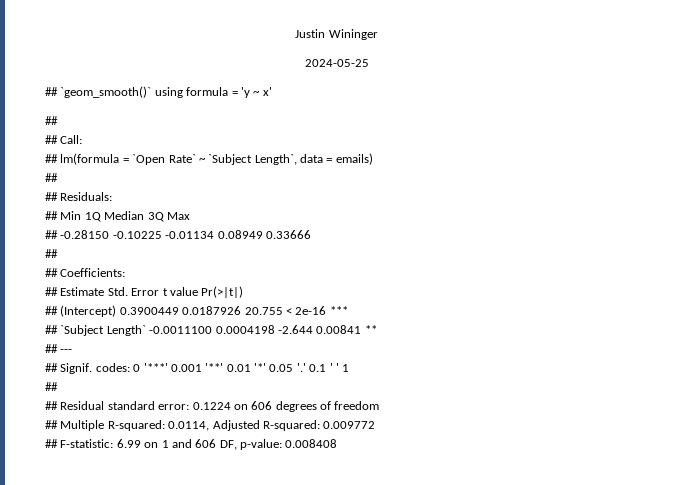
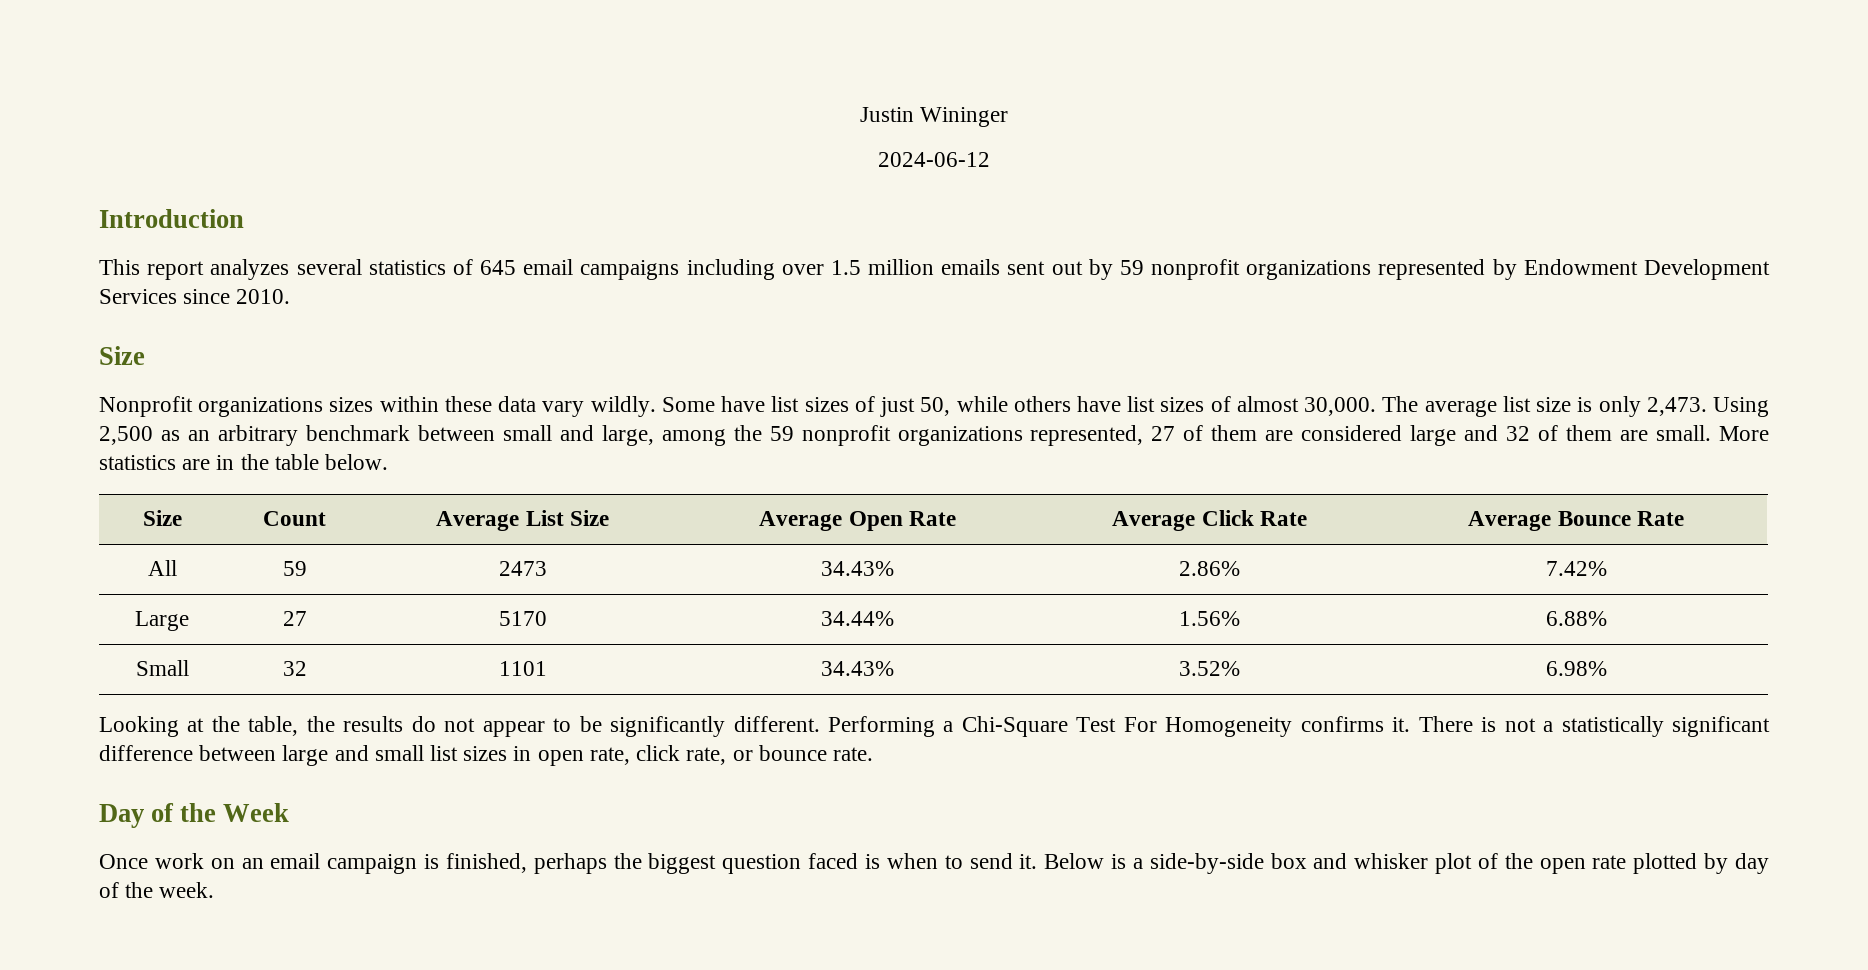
- 2024-05-25
- ## `geom_smooth()` using formula = 'y ~ x'
- ##
- ## Call:
- ## lm(formula = `Open Rate` ~ `Subject Length`, data = emails)
- ##
- ## Residuals:
- ## Min 1Q Median 3Q Max
- ## -0.28150 -0.10225 -0.01134 0.08949 0.33666
- ##
- ## Coefficients:
- ## Estimate Std. Error t value Pr(>|t|)
- ## (Intercept) 0.3900449 0.0187926 20.755 < 2e-16 ***
- ## `Subject Length` -0.0011100 0.0004198 -2.644 0.00841 **
- ## ---
- ## Signif. codes: 0 '***' 0.001 '**' 0.01 '*' 0.05 '.' 0.1 ' ' 1
- ##
- ## Residual standard error: 0.1224 on 606 degrees of freedom
- ## Multiple R-squared: 0.0114, Adjusted R-squared: 0.009772
- ## F-statistic: 6.99 on 1 and 606 DF, p-value: 0.008408
+ 2024-06-12
+ Introduction
+ This report analyzes several statistics of 645 email campaigns including over 1.5 million emails sent out by 59 nonprofit organizations represented by Endowment Development Services since 2010.
+ Size
+ Nonprofit organizations sizes within these data vary wildly. Some have list sizes of just 50, while others have list sizes of almost 30,000. The average list size is only 2,473. Using 2,500 as an arbitrary benchmark between small and large, among the 59 nonprofit organizations represented, 27 of them are considered large and 32 of them are small. More statistics are in the table below.
+ Size | Count | Average List Size | Average Open Rate | Average Click Rate | Average Bounce Rate
+ All | 59 | 2473 | 34.43% | 2.86% | 7.42%
+ Large | 27 | 5170 | 34.44% | 1.56% | 6.88%
+ Small | 32 | 1101 | 34.43% | 3.52% | 6.98%
+ Looking at the table, the results do not appear to be significantly different. Performing a Chi-Square Test For Homogeneity confirms it. There is not a statistically significant difference between large and small list sizes in open rate, click rate, or bounce rate.
+ Day of the Week
+ Once work on an email campaign is finished, perhaps the biggest question faced is when to send it. Below is a side-by-side box and whisker plot of the open rate plotted by day of the week.

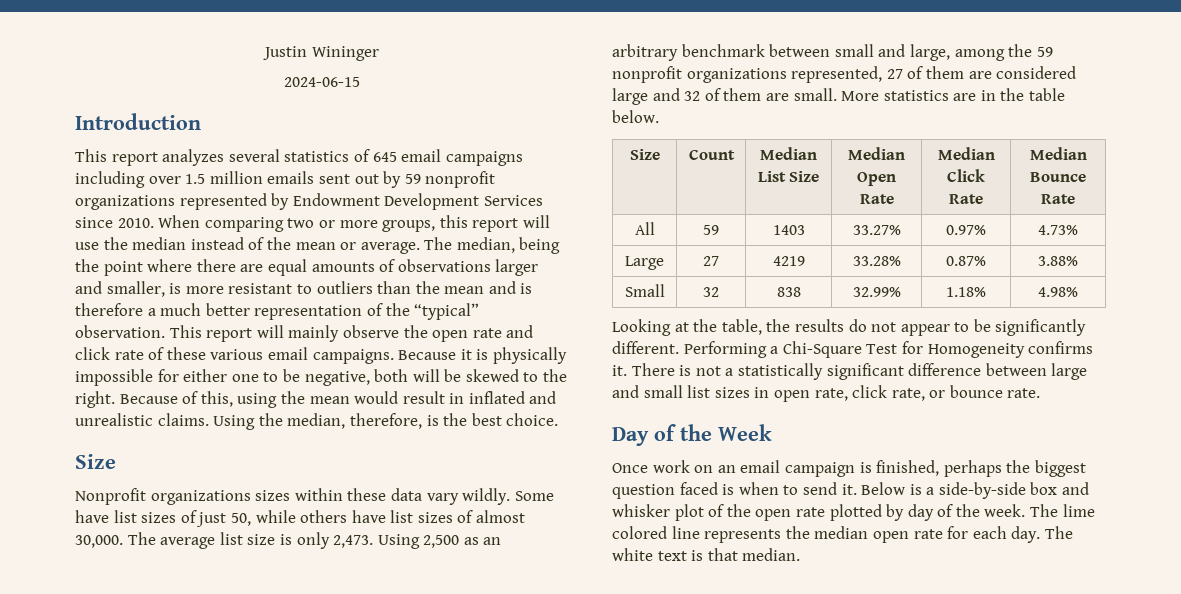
- 2024-06-12
+ 2024-06-15
+ When comparing two or more groups, this report will use the median instead of the mean or average. The median, being the point where there are equal amounts of observations larger and smaller, is more resistant to outliers than the mean and is therefore a much better representation of the “typical” observation. This report will mainly observe the open rate and click rate of these various email campaigns. Because it is physically impossible for either one to be negative, both will be skewed to the right. Because of this, using the mean would result in inflated and unrealistic claims. Using the median, therefore, is the best choice.
- Size | Count | Average List Size | Average Open Rate | Average Click Rate | Average Bounce Rate
+ Size | Count | Median List Size | Median Open Rate | Median Click Rate | Median Bounce Rate
- All | 59 | 2473 | 34.43% | 2.86% | 7.42%
- Large | 27 | 5170 | 34.44% | 1.56% | 6.88%
- Small | 32 | 1101 | 34.43% | 3.52% | 6.98%
+ All | 59 | 1403 | 33.27% | 0.97% | 4.73%
+ Large | 27 | 4219 | 33.28% | 0.87% | 3.88%
+ Small | 32 | 838 | 32.99% | 1.18% | 4.98%
- Performing a Chi-Square Test For Homogeneity confirms it.
+ Performing a Chi-Square Test for Homogeneity confirms it.
+ The lime colored line represents the median open rate for each day. The white text is that median.

